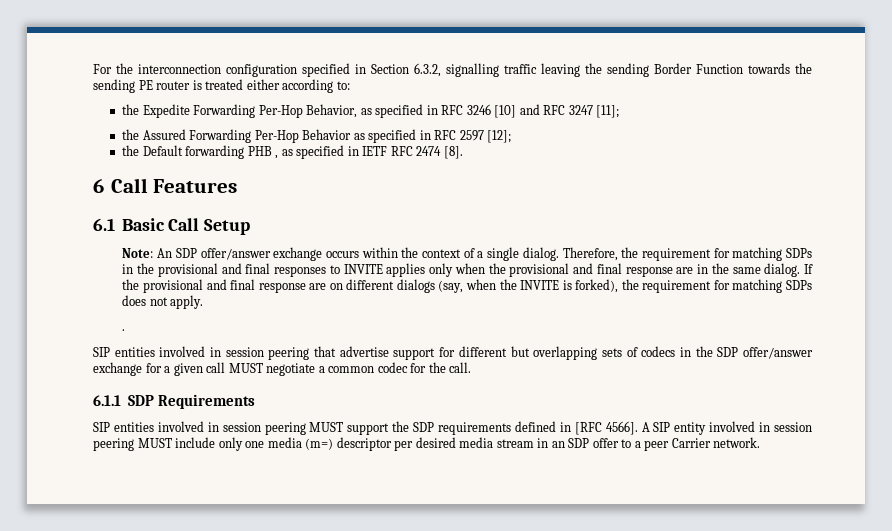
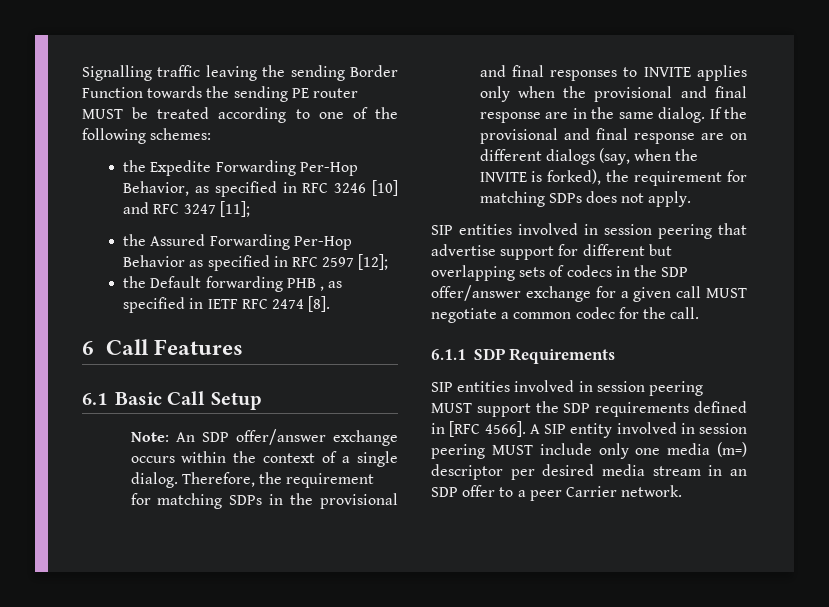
- For the interconnection configuration specified in Section 6.3.2, signalling traffic leaving the sending Border Function towards the sending PE router is treated either according to:
+ Signalling traffic leaving the sending Border Function towards the sending PE router MUST be treated according to one of the following schemes:
- .

